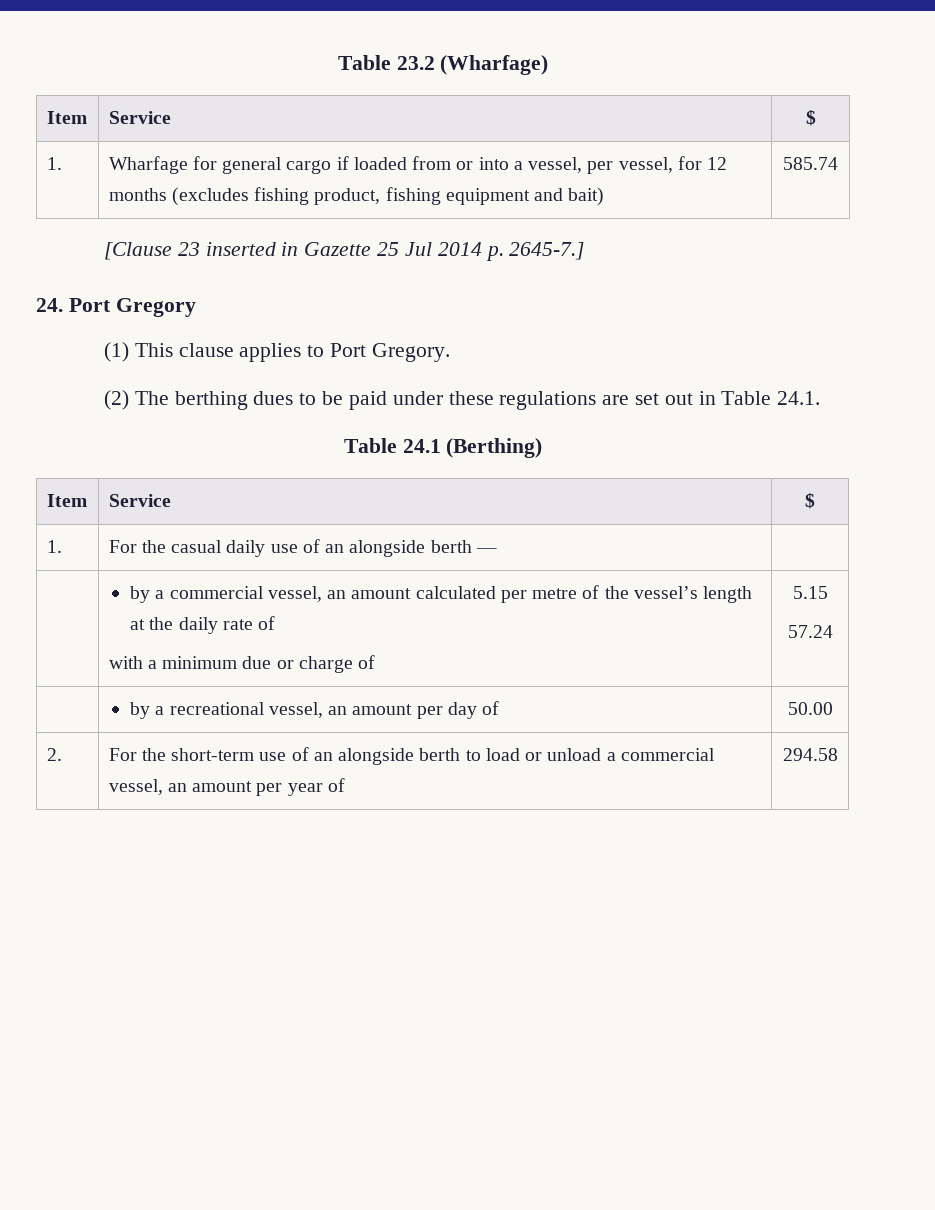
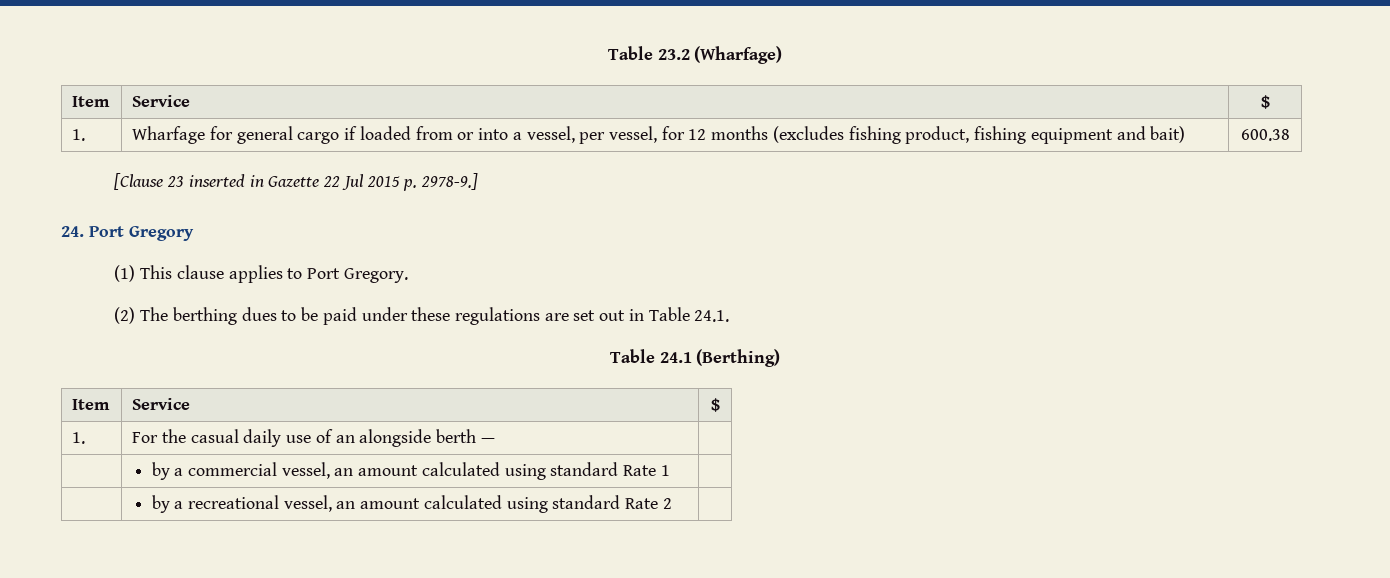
- 1. | Wharfage for general cargo if loaded from or into a vessel, per vessel, for 12 months (excludes fishing product, fishing equipment and bait) | 585.74
+ 1. | Wharfage for general cargo if loaded from or into a vessel, per vessel, for 12 months (excludes fishing product, fishing equipment and bait) | 600.38
- [Clause 23 inserted in Gazette 25 Jul 2014 p. 2645-7.]
+ [Clause 23 inserted in Gazette 22 Jul 2015 p. 2978-9.]
- | by a commercial vessel, an amount calculated per metre of the vessel’s length at the daily rate of
- with a minimum due or charge of | 5.15
- 57.24
+ | by a commercial vessel, an amount calculated using standard Rate 1 |
- | by a recreational vessel, an amount per day of | 50.00
- 2. | For the short-term use of an alongside berth to load or unload a commercial vessel, an amount per year of | 294.58
+ | by a recreational vessel, an amount calculated using standard Rate 2 |

